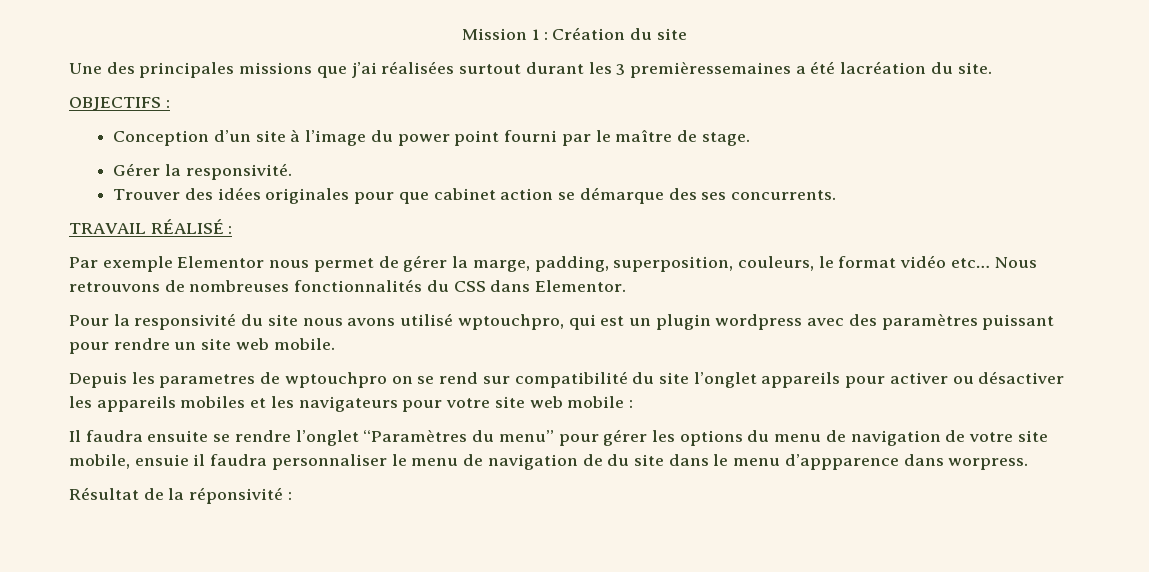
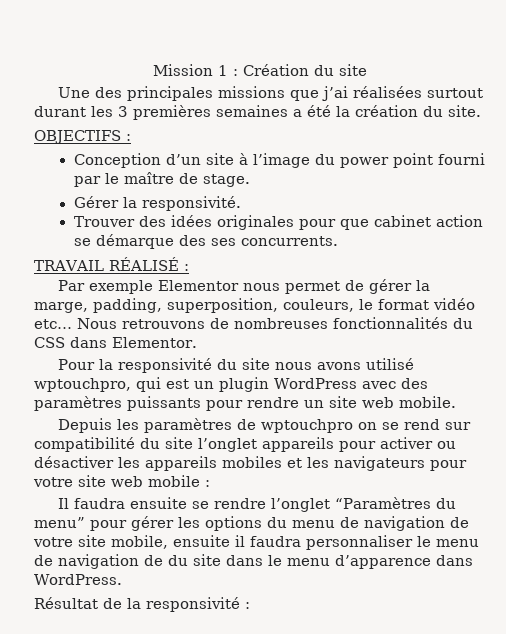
- Une des principales missions que j’ai réalisées surtout durant les 3 premièressemaines a été lacréation du site.
+ Une des principales missions que j’ai réalisées surtout durant les 3 premières semaines a été la création du site.
- Pour la responsivité du site nous avons utilisé wptouchpro, qui est un plugin wordpress avec des paramètres puissant pour rendre un site web mobile.
+ Pour la responsivité du site nous avons utilisé wptouchpro, qui est un plugin WordPress avec des paramètres puissants pour rendre un site web mobile.
- Depuis les parametres de wptouchpro on se rend sur compatibilité du site l’onglet appareils pour activer ou désactiver les appareils mobiles et les navigateurs pour votre site web mobile :
+ Depuis les paramètres de wptouchpro on se rend sur compatibilité du site l’onglet appareils pour activer ou désactiver les appareils mobiles et les navigateurs pour votre site web mobile :
- Il faudra ensuite se rendre l’onglet “Paramètres du menu” pour gérer les options du menu de navigation de votre site mobile, ensuie il faudra personnaliser le menu de navigation de du site dans le menu d’appparence dans worpress.
+ Il faudra ensuite se rendre l’onglet “Paramètres du menu” pour gérer les options du menu de navigation de votre site mobile, ensuite il faudra personnaliser le menu de navigation de du site dans le menu d’apparence dans WordPress.
- Résultat de la réponsivité :
+ Résultat de la responsivité :

